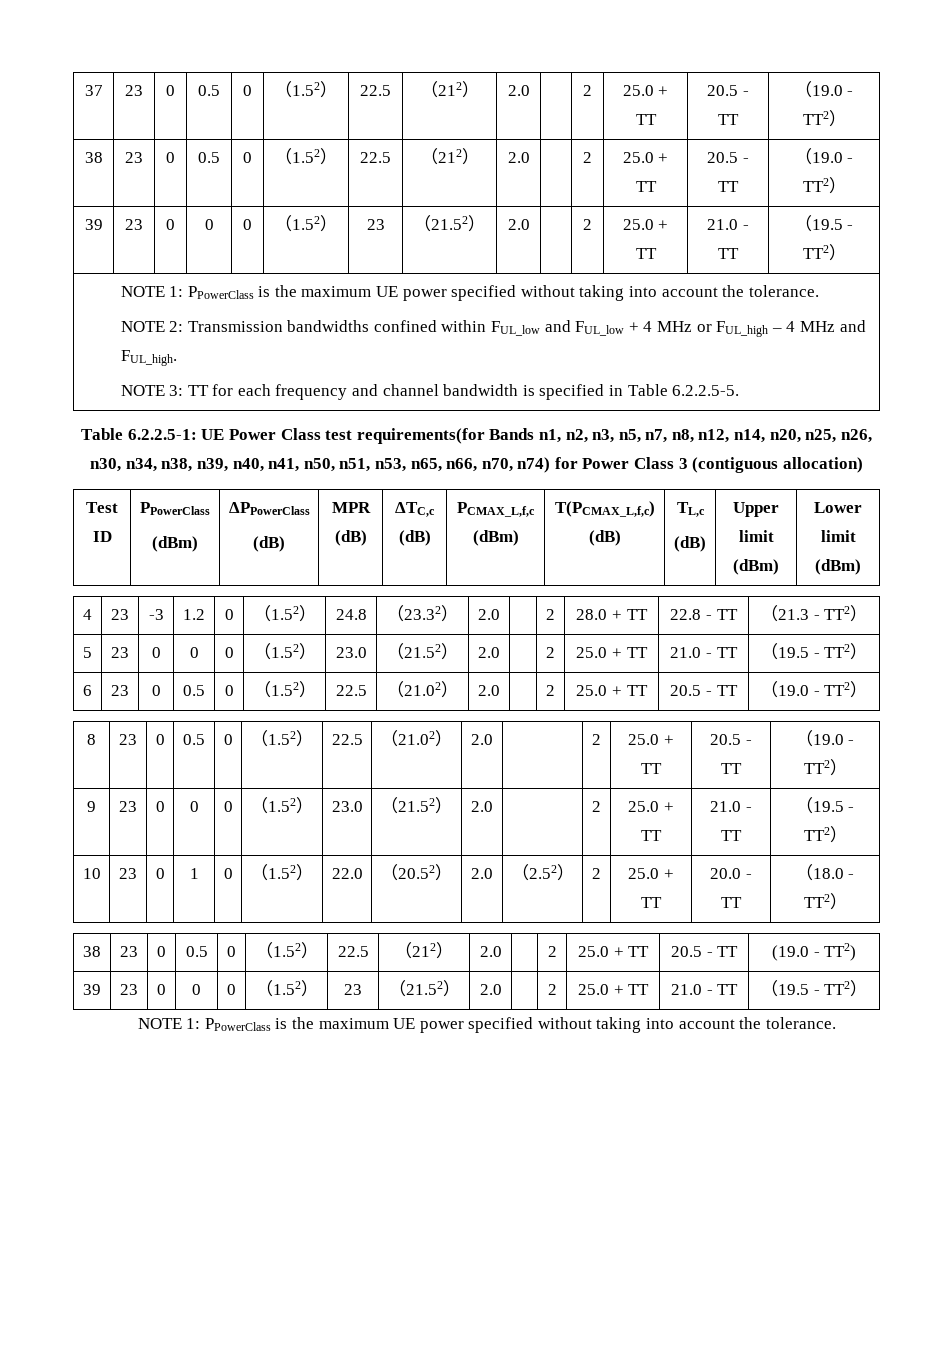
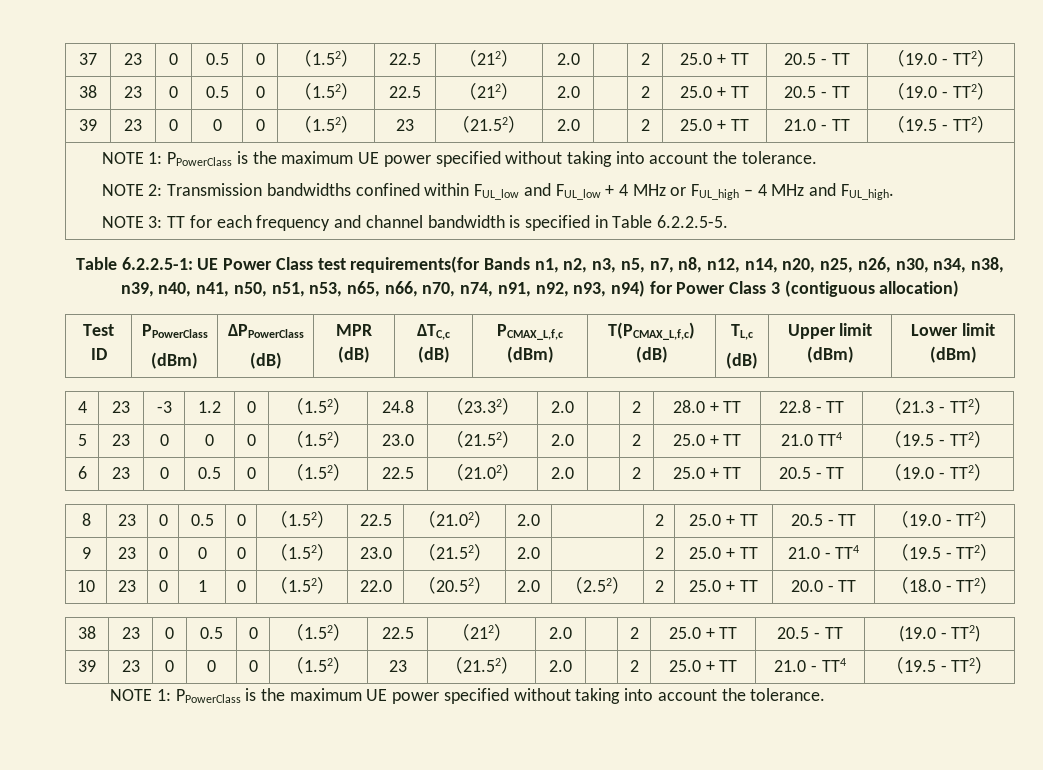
- Table 6.2.2.5-1: UE Power Class test requirements(for Bands n1, n2, n3, n5, n7, n8, n12, n14, n20, n25, n26, n30, n34, n38, n39, n40, n41, n50, n51, n53, n65, n66, n70, n74) for Power Class 3 (contiguous allocation)
+ Table 6.2.2.5-1: UE Power Class test requirements(for Bands n1, n2, n3, n5, n7, n8, n12, n14, n20, n25, n26, n30, n34, n38, n39, n40, n41, n50, n51, n53, n65, n66, n70, n74, n91, n92, n93, n94) for Power Class 3 (contiguous allocation)
- 5 | 23 | 0 | 0 | 0 | （1.52） | 23.0 | （21.52） | 2.0 | | 2 | 25.0 + TT | 21.0 - TT | （19.5 - TT2）
+ 5 | 23 | 0 | 0 | 0 | （1.52） | 23.0 | （21.52） | 2.0 | | 2 | 25.0 + TT | 21.0 TT4 | （19.5 - TT2）
- 9 | 23 | 0 | 0 | 0 | （1.52） | 23.0 | （21.52） | 2.0 | | 2 | 25.0 + TT | 21.0 - TT | （19.5 - TT2）
+ 9 | 23 | 0 | 0 | 0 | （1.52） | 23.0 | （21.52） | 2.0 | | 2 | 25.0 + TT | 21.0 - TT4 | （19.5 - TT2）
  38 | 23 | 0 | 0.5 | 0 | （1.52） | 22.5 | （212） | 2.0 | | 2 | 25.0 + TT | 20.5 - TT | (19.0 - TT2)
- 39 | 23 | 0 | 0 | 0 | （1.52） | 23 | （21.52） | 2.0 | | 2 | 25.0 + TT | 21.0 - TT | （19.5 - TT2）
+ 39 | 23 | 0 | 0 | 0 | （1.52） | 23 | （21.52） | 2.0 | | 2 | 25.0 + TT | 21.0 - TT4 | （19.5 - TT2）

